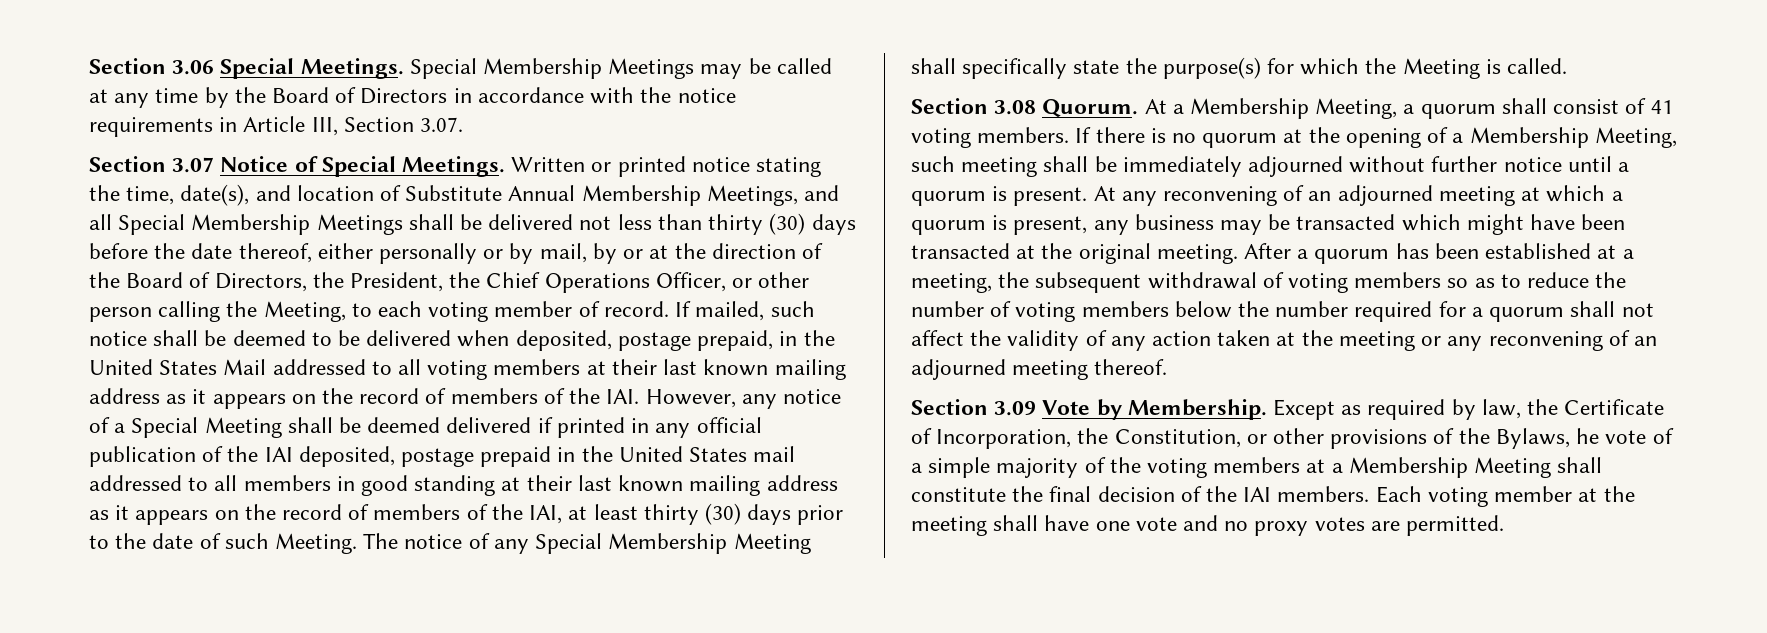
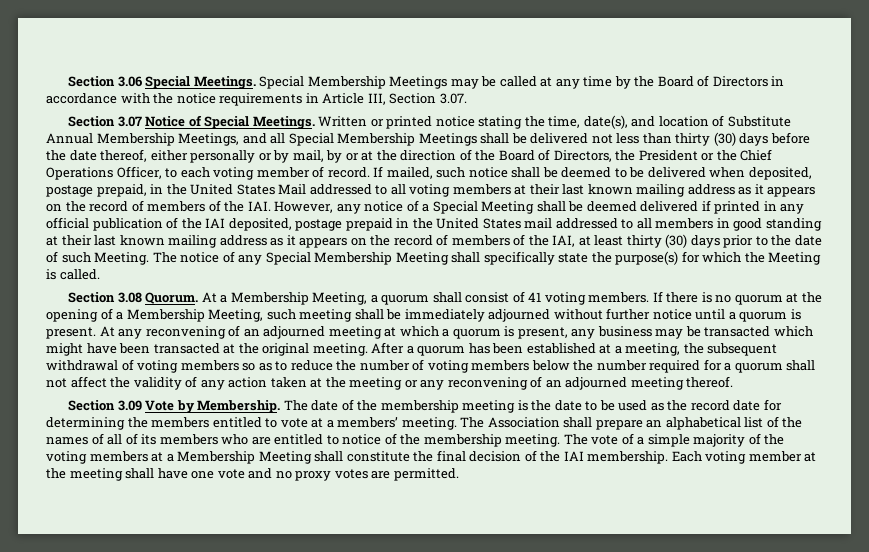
- Written or printed notice stating the time, date(s), and location of Substitute Annual Membership Meetings, and all Special Membership Meetings shall be delivered not less than thirty (30) days before the date thereof, either personally or by mail, by or at the direction of the Board of Directors, the President, the Chief Operations Officer, or other person calling the Meeting, to each voting member of record.
+ Written or printed notice stating the time, date(s), and location of Substitute Annual Membership Meetings, and all Special Membership Meetings shall be delivered not less than thirty (30) days before the date thereof, either personally or by mail, by or at the direction of the Board of Directors, the President or the Chief Operations Officer, to each voting member of record.
- Except as required by law, the Certificate of Incorporation, the Constitution, or other provisions of the Bylaws, he vote of a simple majority of the voting members at a Membership Meeting shall constitute the final decision of the IAI members.
+ The date of the membership meeting is the date to be used as the record date for determining the members entitled to vote at a members’ meeting. The Association shall prepare an alphabetical list of the names of all of its members who are entitled to notice of the membership meeting. The vote of a simple majority of the voting members at a Membership Meeting shall constitute the final decision of the IAI membership.

